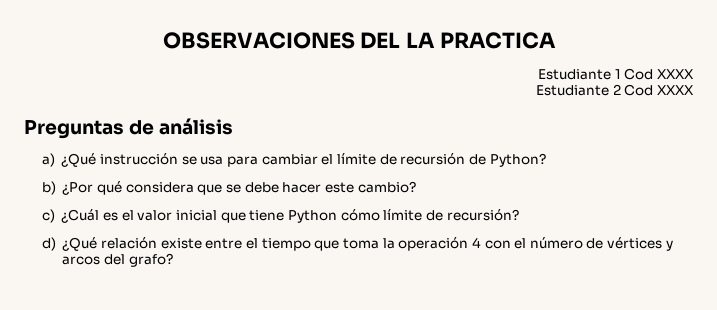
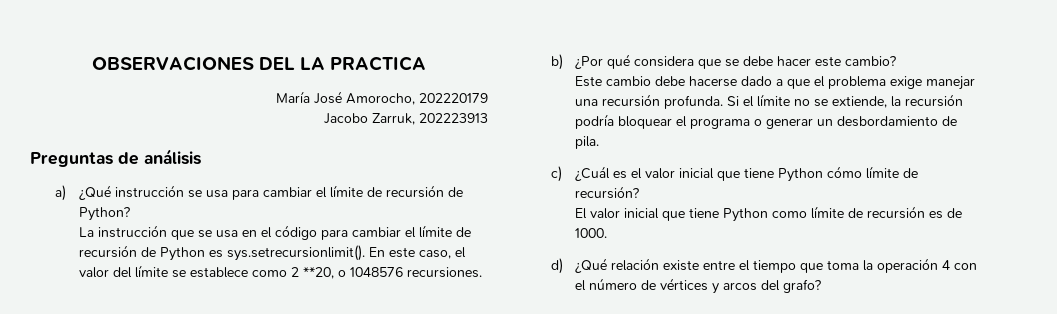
- Estudiante 1 Cod XXXX
- Estudiante 2 Cod XXXX
+ María José Amorocho, 202220179
+ Jacobo Zarruk, 202223913
+ La instrucción que se usa en el código para cambiar el límite de recursión de Python es sys.setrecursionlimit(). En este caso, el valor del límite se establece como 2 **20, o 1048576 recursiones.
+ Este cambio debe hacerse dado a que el problema exige manejar una recursión profunda. Si el límite no se extiende, la recursión podría bloquear el programa o generar un desbordamiento de pila.
+ El valor inicial que tiene Python como límite de recursión es de 1000.

